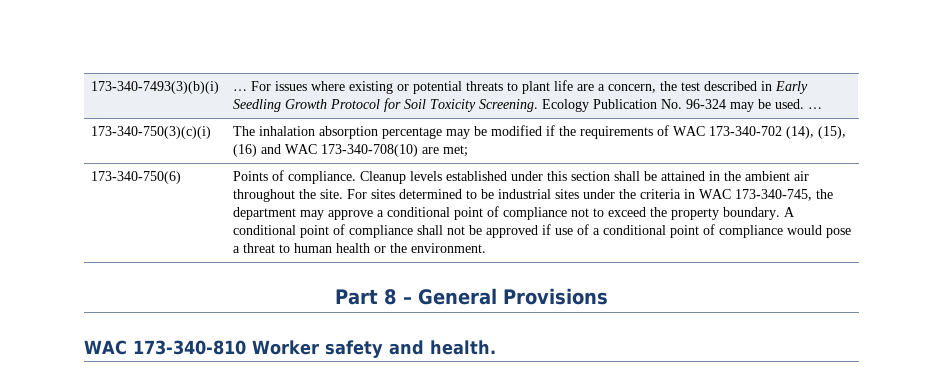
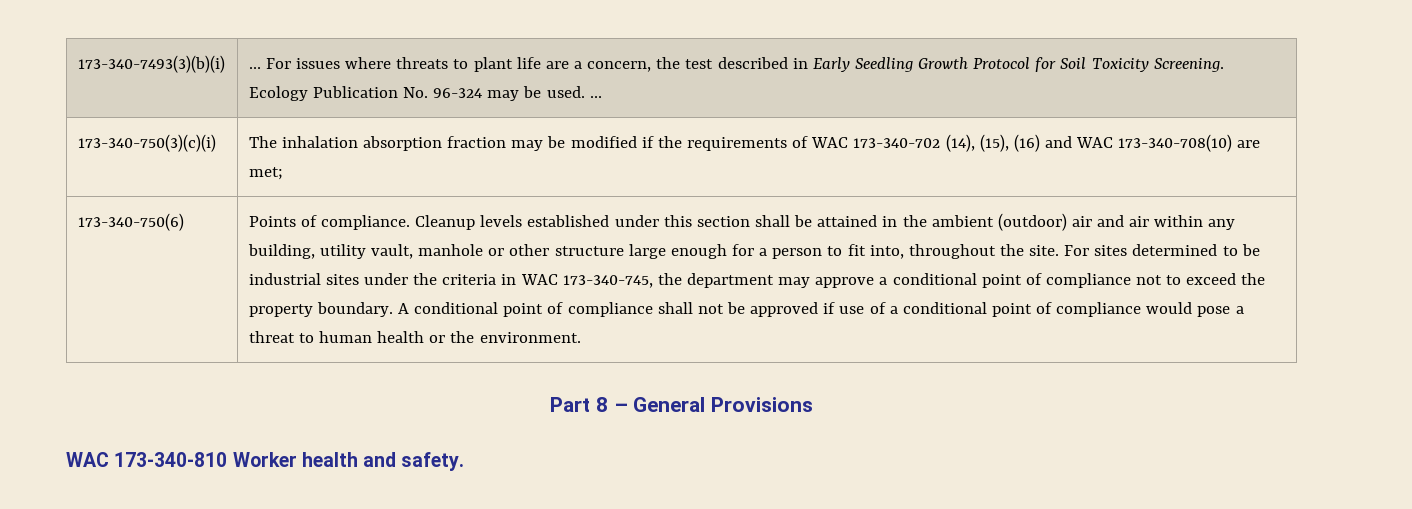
- 173-340-7493(3)(b)(i) | … For issues where existing or potential threats to plant life are a concern, the test described in Early Seedling Growth Protocol for Soil Toxicity Screening. Ecology Publication No. 96-324 may be used. …
+ 173-340-7493(3)(b)(i) | … For issues where threats to plant life are a concern, the test described in Early Seedling Growth Protocol for Soil Toxicity Screening. Ecology Publication No. 96-324 may be used. …
- 173-340-750(3)(c)(i) | The inhalation absorption percentage may be modified if the requirements of WAC 173-340-702 (14), (15), (16) and WAC 173-340-708(10) are met;
+ 173-340-750(3)(c)(i) | The inhalation absorption fraction may be modified if the requirements of WAC 173-340-702 (14), (15), (16) and WAC 173-340-708(10) are met;
- Cleanup levels established under this section shall be attained in the ambient air throughout the site.
+ Cleanup levels established under this section shall be attained in the ambient (outdoor) air and air within any building, utility vault, manhole or other structure large enough for a person to fit into, throughout the site.
- WAC 173-340-810 Worker safety and health.
+ WAC 173-340-810 Worker health and safety.

